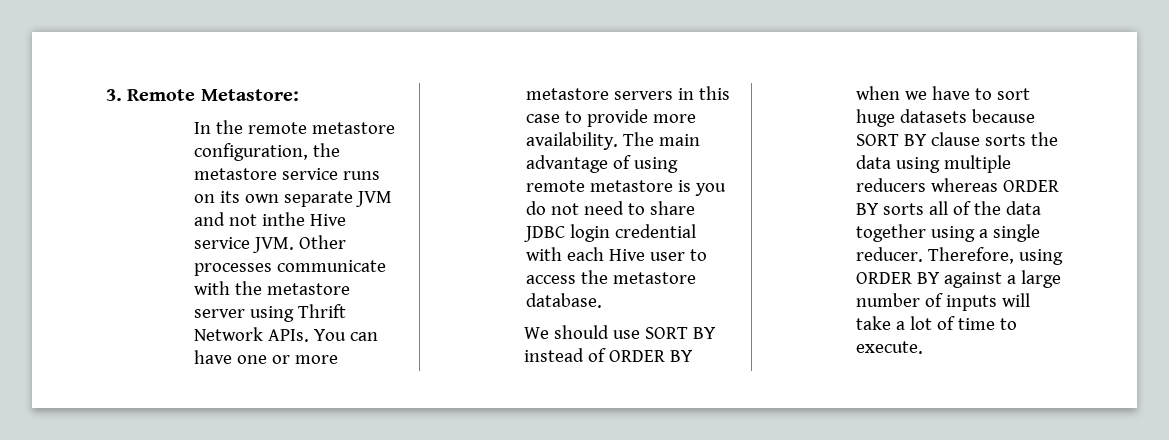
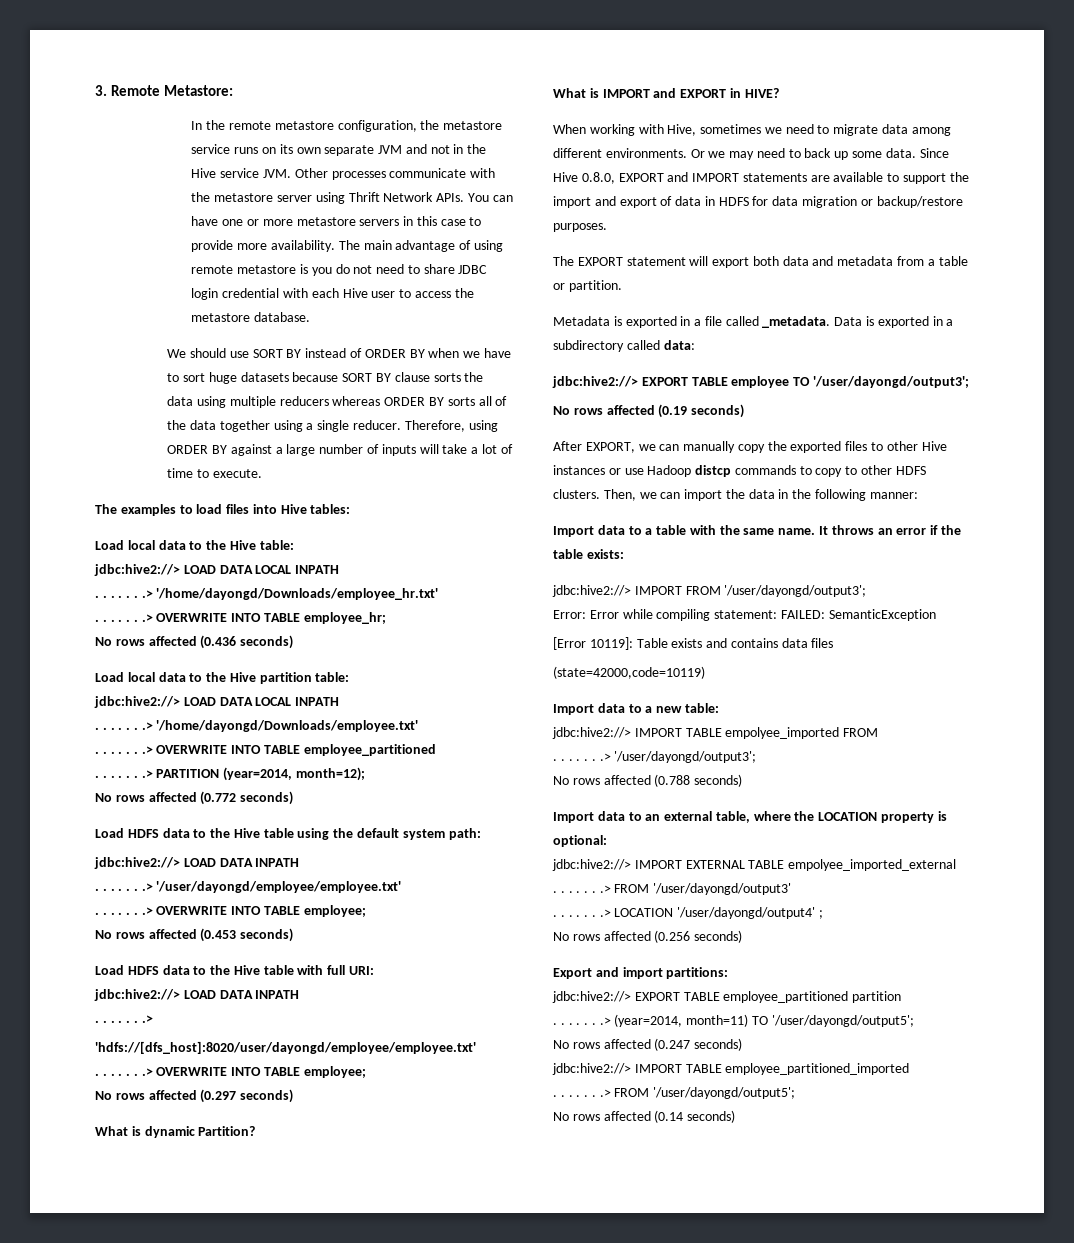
- In the remote metastore configuration, the metastore service runs on its own separate JVM and not inthe Hive service JVM. Other processes communicate with the metastore server using Thrift Network APIs.
+ In the remote metastore configuration, the metastore service runs on its own separate JVM and not in the Hive service JVM. Other processes communicate with the metastore server using Thrift Network APIs.
+ The examples to load files into Hive tables:
+ Load local data to the Hive table:
+ jdbc:hive2://> LOAD DATA LOCAL INPATH
+ . . . . . . .> '/home/dayongd/Downloads/employee_hr.txt'
+ . . . . . . .> OVERWRITE INTO TABLE employee_hr;
+ No rows affected (0.436 seconds)
+ Load local data to the Hive partition table:
+ jdbc:hive2://> LOAD DATA LOCAL INPATH
+ . . . . . . .> '/home/dayongd/Downloads/employee.txt'
+ . . . . . . .> OVERWRITE INTO TABLE employee_partitioned
+ . . . . . . .> PARTITION (year=2014, month=12);
+ No rows affected (0.772 seconds)
+ Load HDFS data to the Hive table using the default system path:
+ jdbc:hive2://> LOAD DATA INPATH
+ . . . . . . .> '/user/dayongd/employee/employee.txt'
+ . . . . . . .> OVERWRITE INTO TABLE employee;
+ No rows affected (0.453 seconds)
+ Load HDFS data to the Hive table with full URI:
+ jdbc:hive2://> LOAD DATA INPATH
+ . . . . . . .>
+ 'hdfs://[dfs_host]:8020/user/dayongd/employee/employee.txt'
+ . . . . . . .> OVERWRITE INTO TABLE employee;
+ No rows affected (0.297 seconds)
+ What is dynamic Partition?
+ What is IMPORT and EXPORT in HIVE?
+ When working with Hive, sometimes we need to migrate data among different environments. Or we may need to back up some data. Since Hive 0.8.0, EXPORT and IMPORT statements are available to support the import and export of data in HDFS for data migration or backup/restore purposes.
+ The EXPORT statement will export both data and metadata from a table or partition.
+ Metadata is exported in a file called _metadata. Data is exported in a subdirectory called data:
+ jdbc:hive2://> EXPORT TABLE employee TO '/user/dayongd/output3';
+ No rows affected (0.19 seconds)
+ After EXPORT, we can manually copy the exported files to other Hive instances or use Hadoop distcp commands to copy to other HDFS clusters. Then, we can import the data in the following manner:
+ Import data to a table with the same name. It throws an error if the table exists:
+ jdbc:hive2://> IMPORT FROM '/user/dayongd/output3';
+ Error: Error while compiling statement: FAILED: SemanticException
+ [Error 10119]: Table exists and contains data files
+ (state=42000,code=10119)
+ Import data to a new table:
+ jdbc:hive2://> IMPORT TABLE empolyee_imported FROM
+ . . . . . . .> '/user/dayongd/output3';
+ No rows affected (0.788 seconds)
+ Import data to an external table, where the LOCATION property is optional:
+ jdbc:hive2://> IMPORT EXTERNAL TABLE empolyee_imported_external
+ . . . . . . .> FROM '/user/dayongd/output3'
+ . . . . . . .> LOCATION '/user/dayongd/output4' ;
+ No rows affected (0.256 seconds)
+ Export and import partitions:
+ jdbc:hive2://> EXPORT TABLE employee_partitioned partition
+ . . . . . . .> (year=2014, month=11) TO '/user/dayongd/output5';
+ No rows affected (0.247 seconds)
+ jdbc:hive2://> IMPORT TABLE employee_partitioned_imported
+ . . . . . . .> FROM '/user/dayongd/output5';
+ No rows affected (0.14 seconds)

